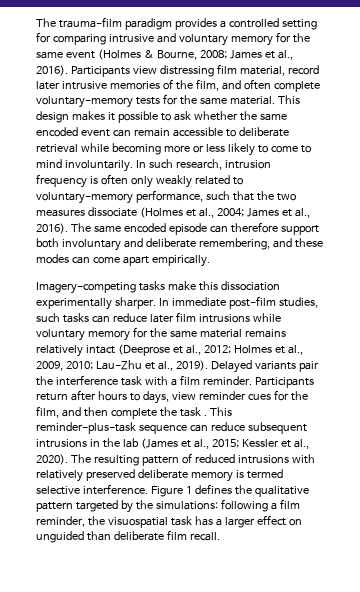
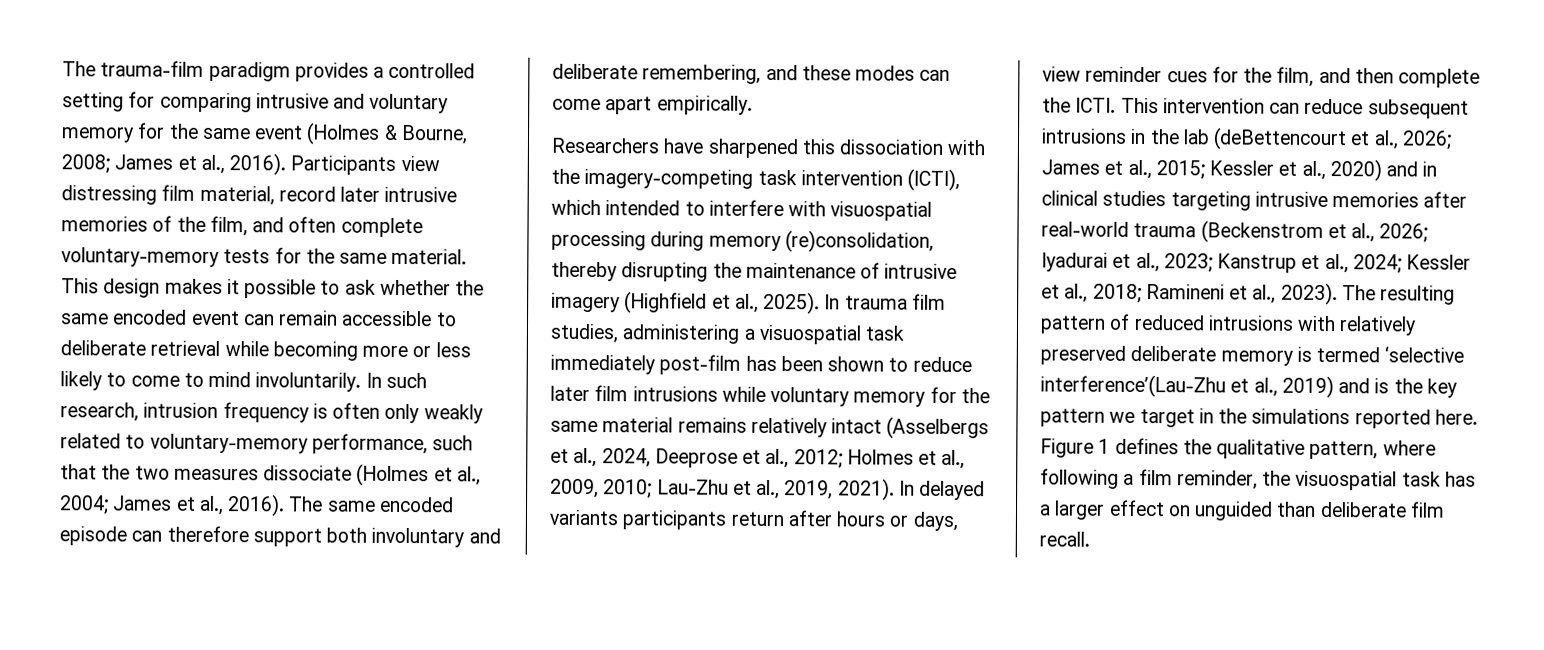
- Imagery-competing tasks make this dissociation experimentally sharper. In immediate post-film studies, such tasks can reduce later film intrusions while voluntary memory for the same material remains relatively intact (Deeprose et al., 2012; Holmes et al., 2009, 2010; Lau-Zhu et al., 2019). Delayed variants pair the interference task with a film reminder. Participants return after hours to days, view reminder cues for the film, and then complete the task . This reminder-plus-task sequence can reduce subsequent intrusions in the lab (James et al., 2015; Kessler et al., 2020).
+ Researchers have sharpened this dissociation with the imagery-competing task intervention (ICTI), which intended to interfere with visuospatial processing during memory (re)consolidation, thereby disrupting the maintenance of intrusive imagery (Highfield et al., 2025). In trauma film studies, administering a visuospatial task immediately post-film has been shown to reduce later film intrusions while voluntary memory for the same material remains relatively intact (Asselbergs et al., 2024, Deeprose et al., 2012; Holmes et al., 2009, 2010; Lau-Zhu et al., 2019, 2021). In delayed variants participants return after hours or days, view reminder cues for the film, and then complete the ICTI. This intervention can reduce subsequent intrusions in the lab (deBettencourt et al., 2026; James et al., 2015; Kessler et al., 2020) and in clinical studies targeting intrusive memories after real-world trauma (Beckenstrom et al., 2026; Iyadurai et al., 2023; Kanstrup et al., 2024; Kessler et al., 2018; Ramineni et al., 2023).
- The resulting pattern of reduced intrusions with relatively preserved deliberate memory is termed selective interference.
+ The resulting pattern of reduced intrusions with relatively preserved deliberate memory is termed ‘selective interference’(Lau-Zhu et al., 2019) and is the key pattern we target in the simulations reported here.
- Figure 1 defines the qualitative pattern targeted by the simulations: following a film reminder, the visuospatial task has a larger effect on unguided than deliberate film recall.
+ Figure 1 defines the qualitative pattern, where following a film reminder, the visuospatial task has a larger effect on unguided than deliberate film recall.

